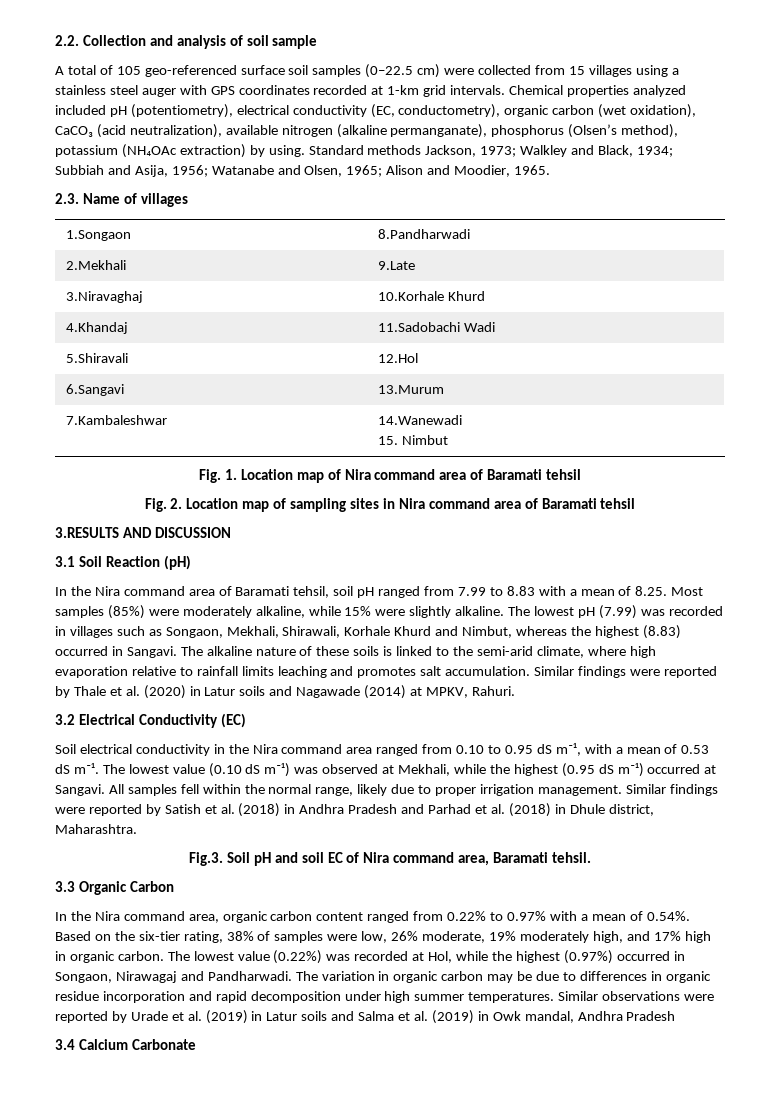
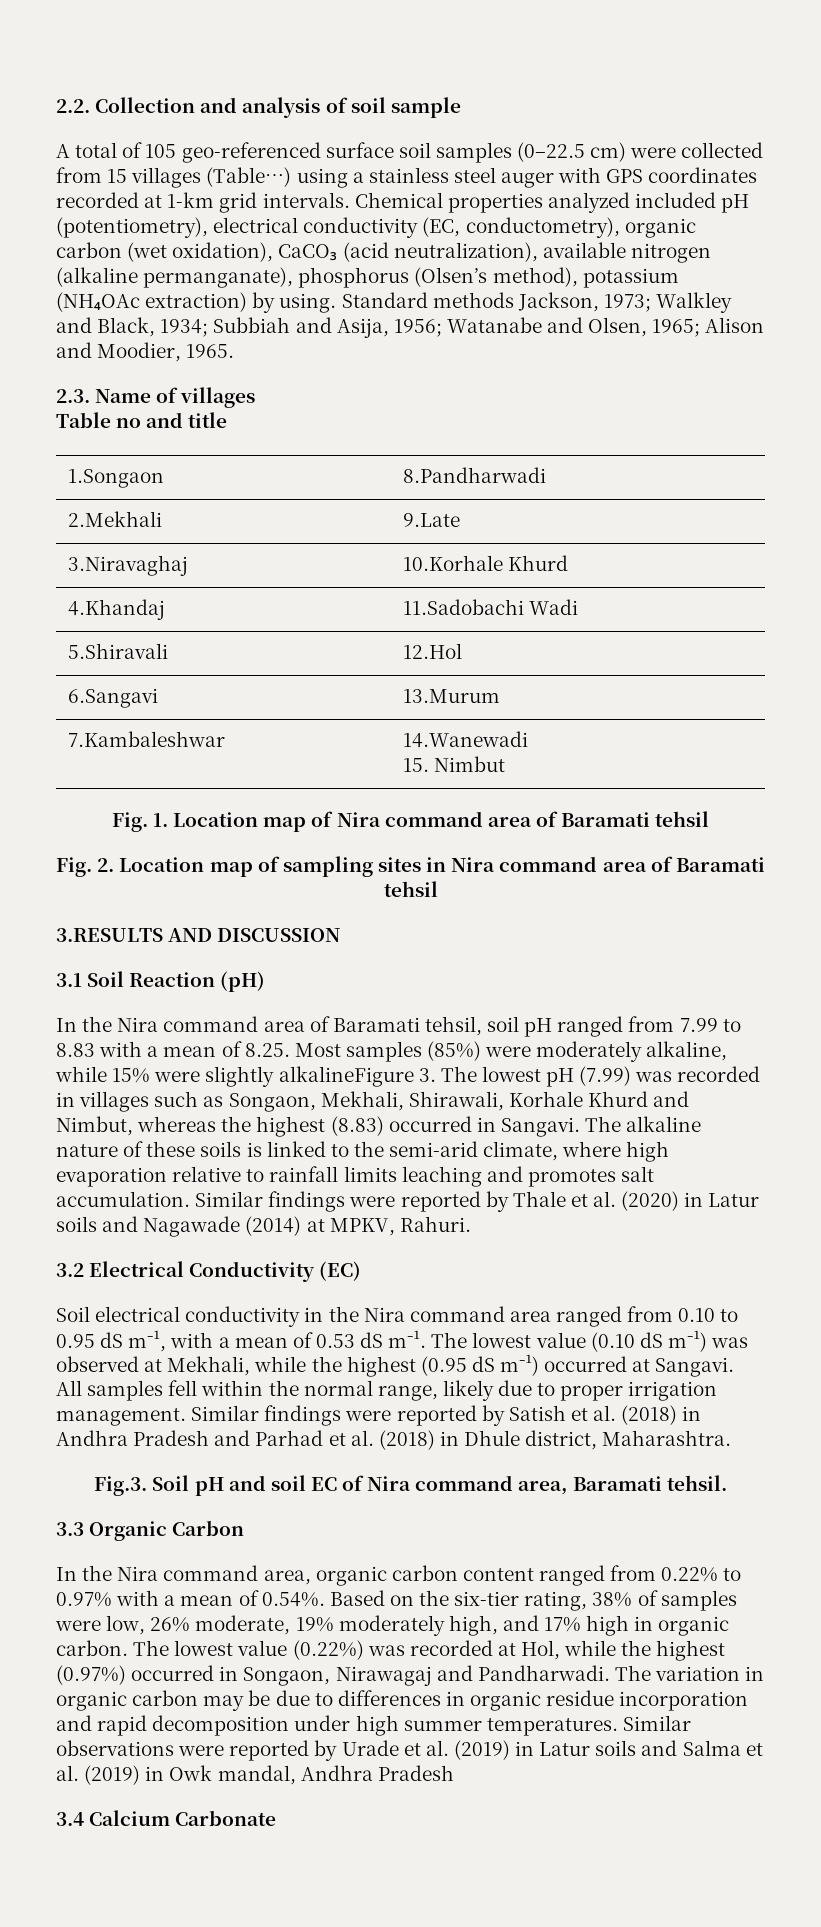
- A total of 105 geo-referenced surface soil samples (0–22.5 cm) were collected from 15 villages using a stainless steel auger with GPS coordinates recorded at 1-km grid intervals.
+ A total of 105 geo-referenced surface soil samples (0–22.5 cm) were collected from 15 villages (Table…) using a stainless steel auger with GPS coordinates recorded at 1-km grid intervals.
+ Table no and title
- In the Nira command area of Baramati tehsil, soil pH ranged from 7.99 to 8.83 with a mean of 8.25. Most samples (85%) were moderately alkaline, while 15% were slightly alkaline. The lowest pH (7.99) was recorded in villages such as Songaon, Mekhali, Shirawali, Korhale Khurd and Nimbut, whereas the highest (8.83) occurred in Sangavi.
+ In the Nira command area of Baramati tehsil, soil pH ranged from 7.99 to 8.83 with a mean of 8.25. Most samples (85%) were moderately alkaline, while 15% were slightly alkalineFigure 3. The lowest pH (7.99) was recorded in villages such as Songaon, Mekhali, Shirawali, Korhale Khurd and Nimbut, whereas the highest (8.83) occurred in Sangavi.

